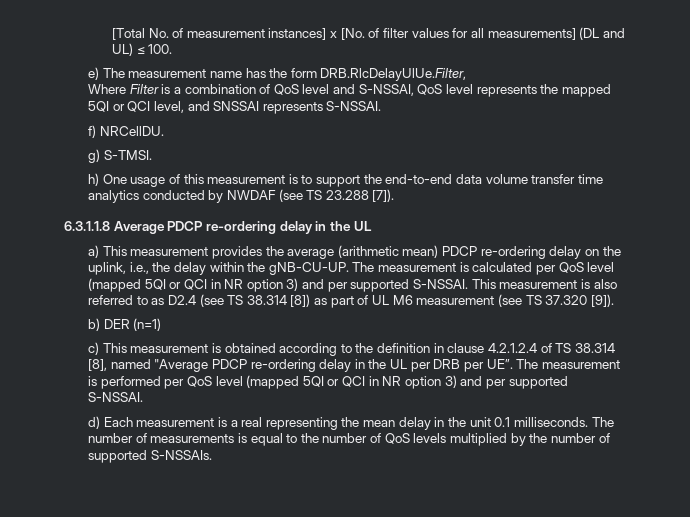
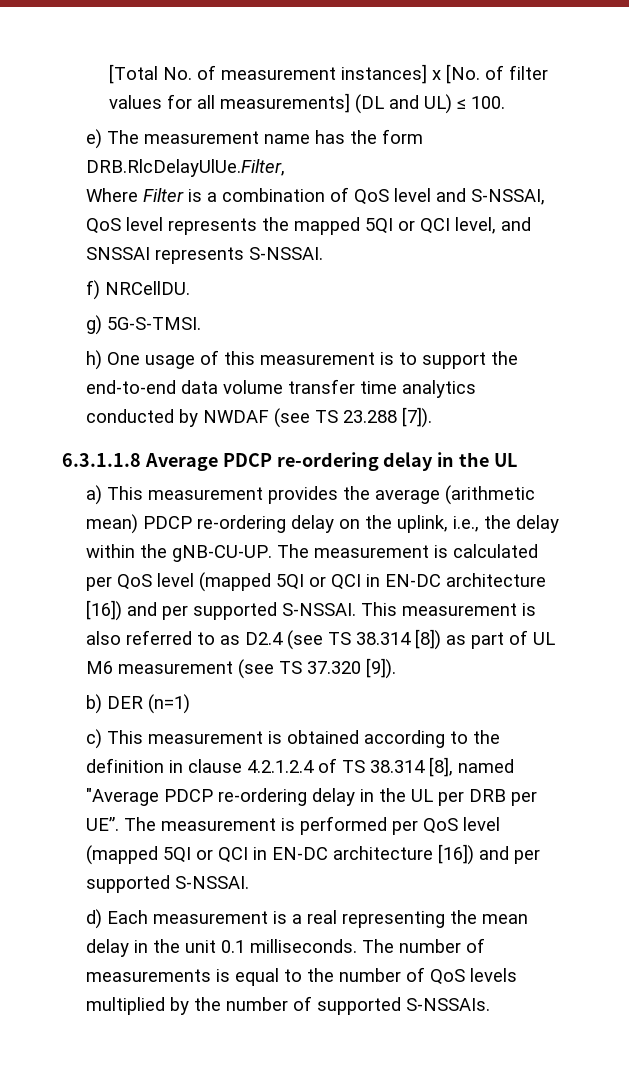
- g) S-TMSI.
+ g) 5G-S-TMSI.
- The measurement is calculated per QoS level (mapped 5QI or QCI in NR option 3) and per supported S-NSSAI.
+ The measurement is calculated per QoS level (mapped 5QI or QCI in EN-DC architecture [16]) and per supported S-NSSAI.
- c) This measurement is obtained according to the definition in clause 4.2.1.2.4 of TS 38.314 [8], named "Average PDCP re-ordering delay in the UL per DRB per UE”. The measurement is performed per QoS level (mapped 5QI or QCI in NR option 3) and per supported S-NSSAI.
+ c) This measurement is obtained according to the definition in clause 4.2.1.2.4 of TS 38.314 [8], named "Average PDCP re-ordering delay in the UL per DRB per UE”. The measurement is performed per QoS level (mapped 5QI or QCI in EN-DC architecture [16]) and per supported S-NSSAI.

